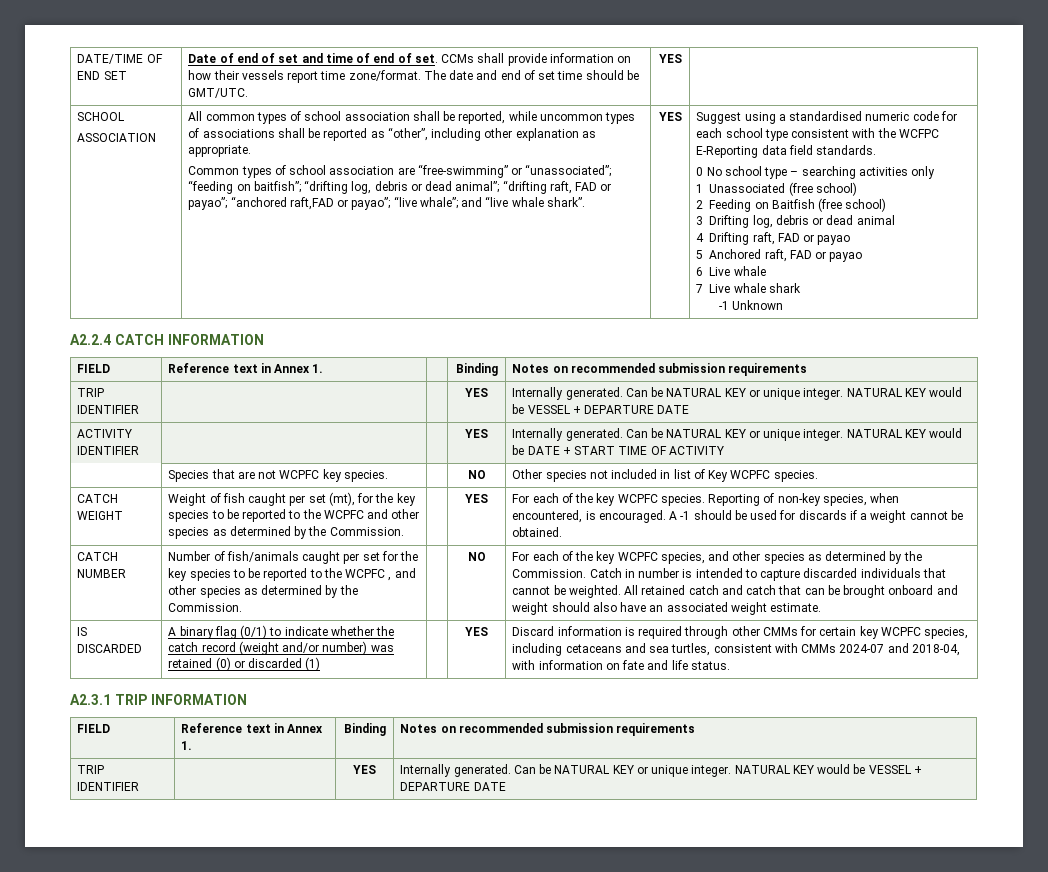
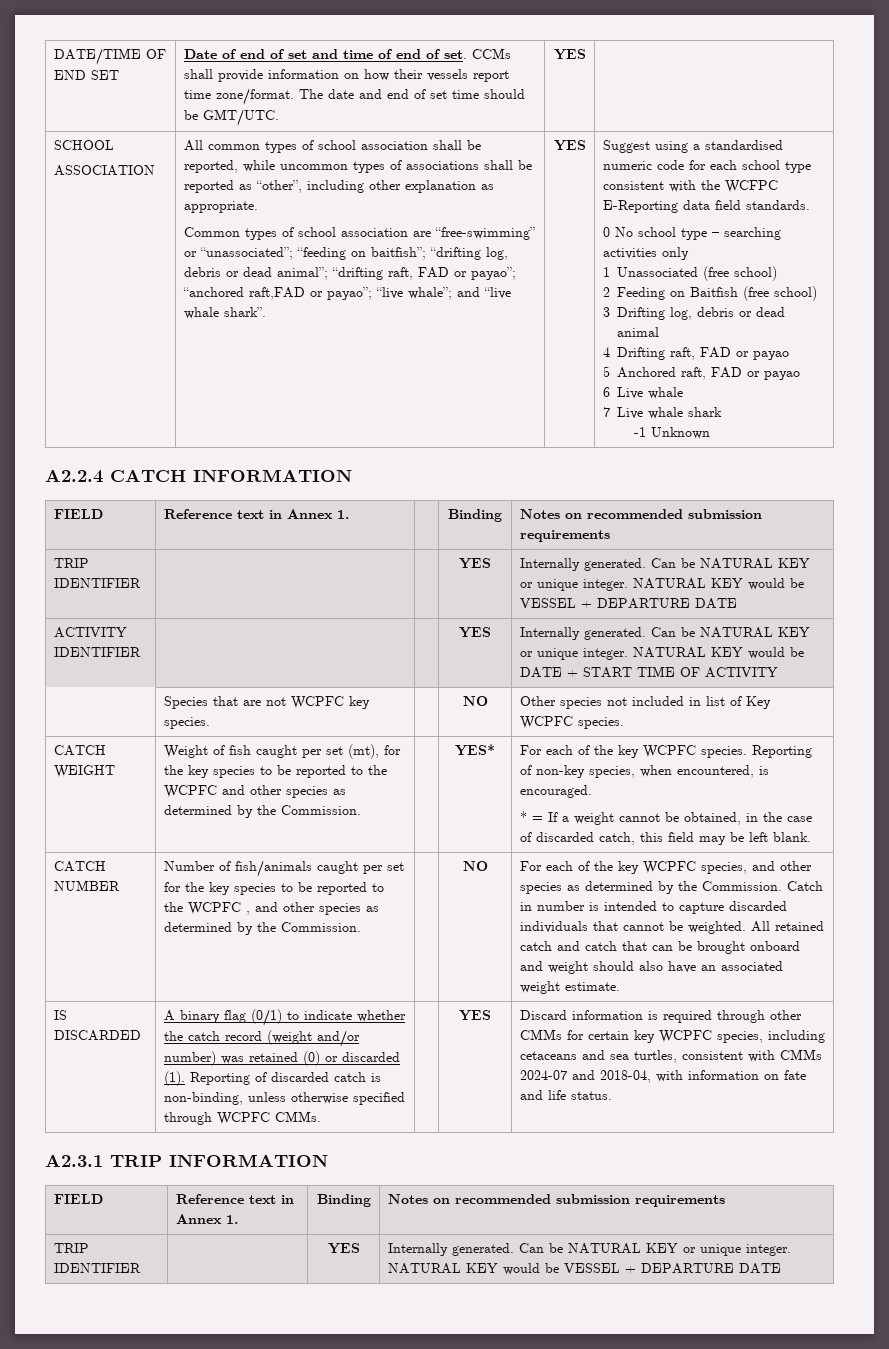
- Weight of fish caught per set (mt), for the key species to be reported to the WCPFC and other species as determined by the Commission. | | YES
+ Weight of fish caught per set (mt), for the key species to be reported to the WCPFC and other species as determined by the Commission. | | YES*
- Reporting of non-key species, when encountered, is encouraged. A -1 should be used for discards if a weight cannot be obtained.
+ Reporting of non-key species, when encountered, is encouraged.
+ * = If a weight cannot be obtained, in the case of discarded catch, this field may be left blank.
- A binary flag (0/1) to indicate whether the catch record (weight and/or number) was retained (0) or discarded (1)
+ A binary flag (0/1) to indicate whether the catch record (weight and/or number) was retained (0) or discarded (1). Reporting of discarded catch is non-binding, unless otherwise specified through WCPFC CMMs.

